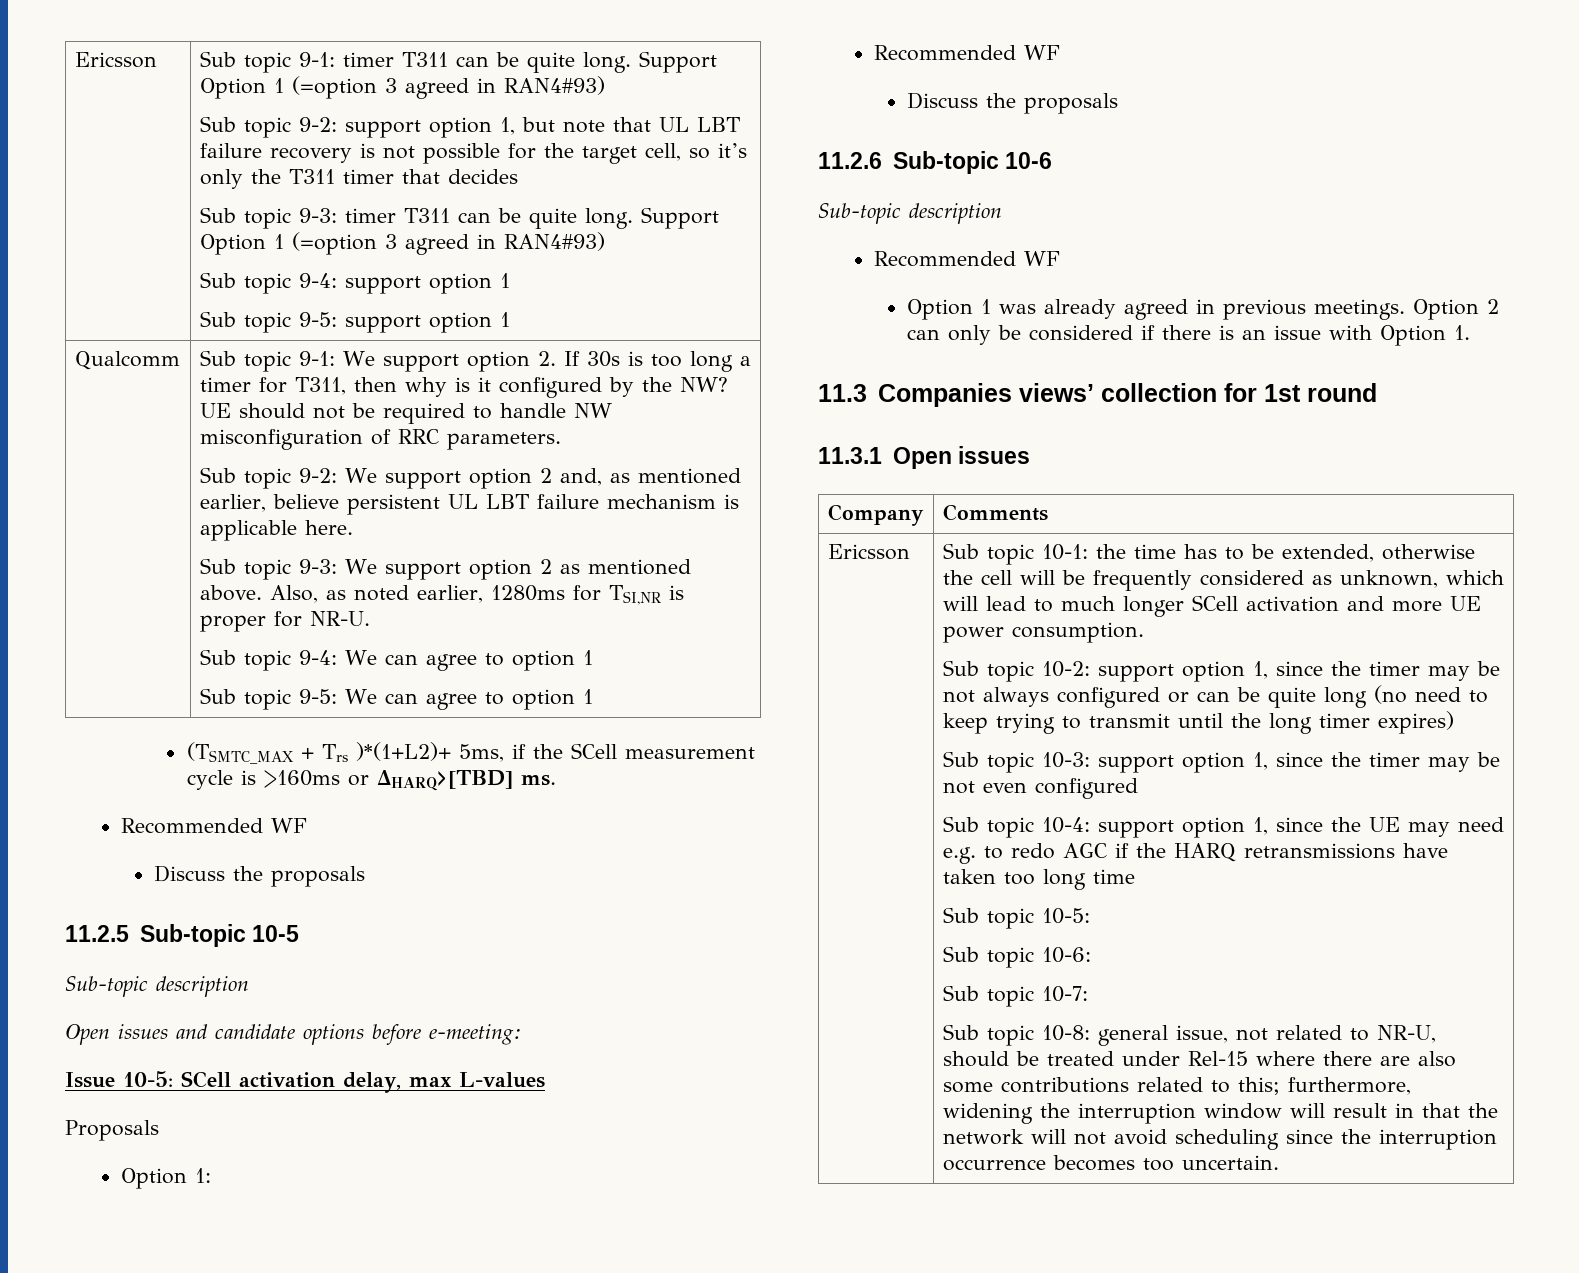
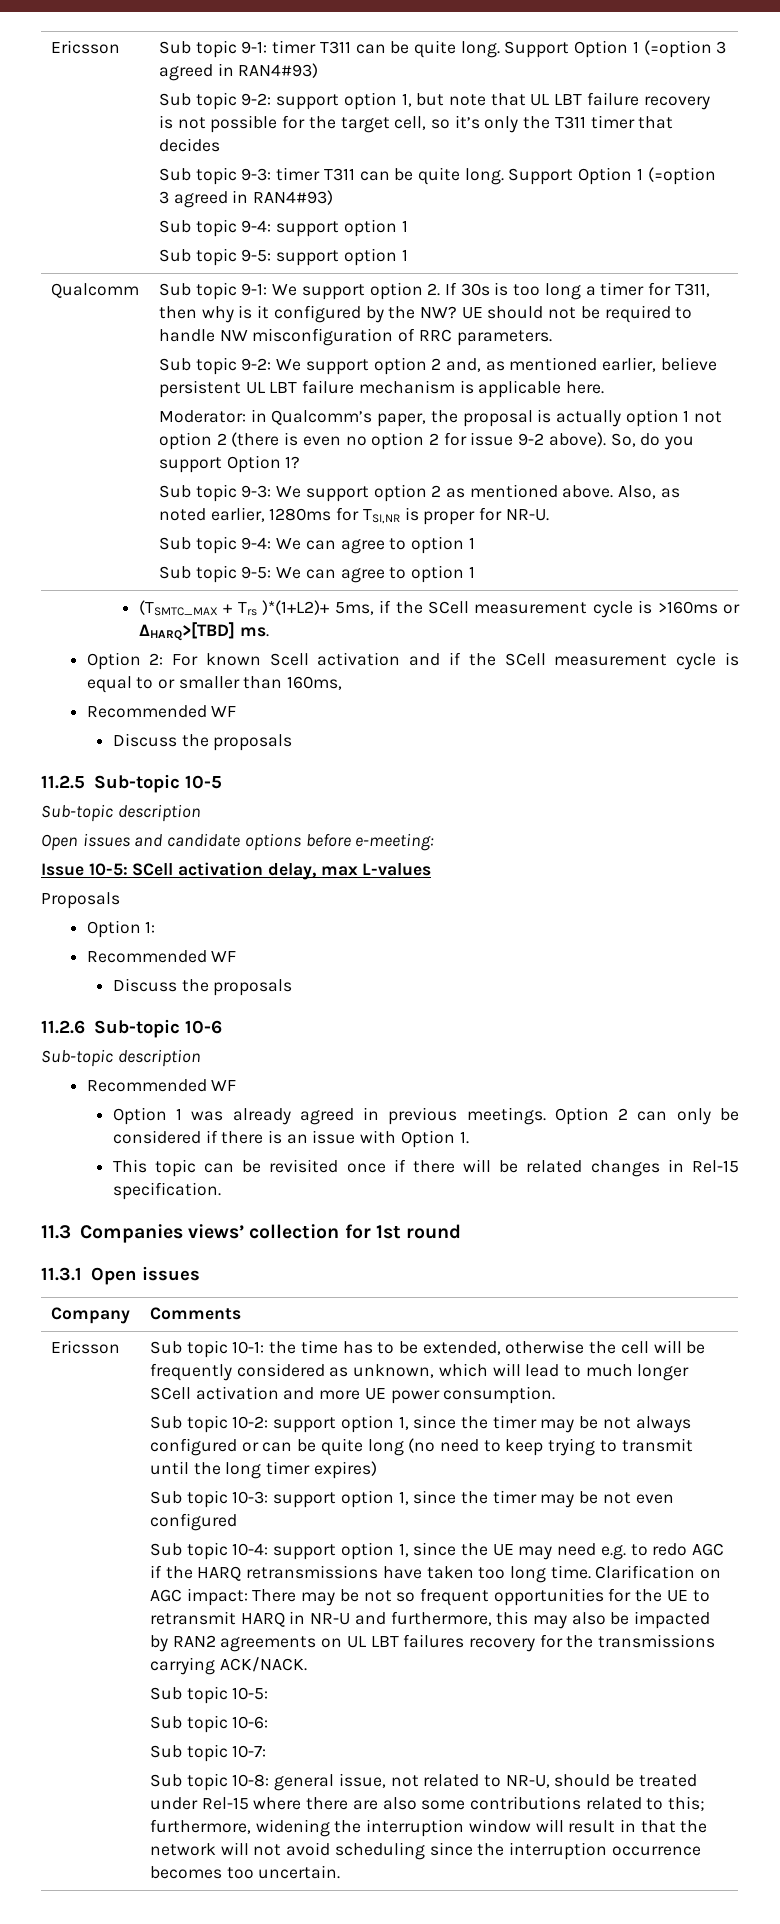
+ Moderator: in Qualcomm’s paper, the proposal is actually option 1 not option 2 (there is even no option 2 for issue 9-2 above). So, do you support Option 1?
+ Option 2: For known Scell activation and if the SCell measurement cycle is equal to or smaller than 160ms,
+ This topic can be revisited once if there will be related changes in Rel-15 specification.
- Sub topic 10-4: support option 1, since the UE may need e.g. to redo AGC if the HARQ retransmissions have taken too long time
+ Sub topic 10-4: support option 1, since the UE may need e.g. to redo AGC if the HARQ retransmissions have taken too long time. Clarification on AGC impact: There may be not so frequent opportunities for the UE to retransmit HARQ in NR-U and furthermore, this may also be impacted by RAN2 agreements on UL LBT failures recovery for the transmissions carrying ACK/NACK.

